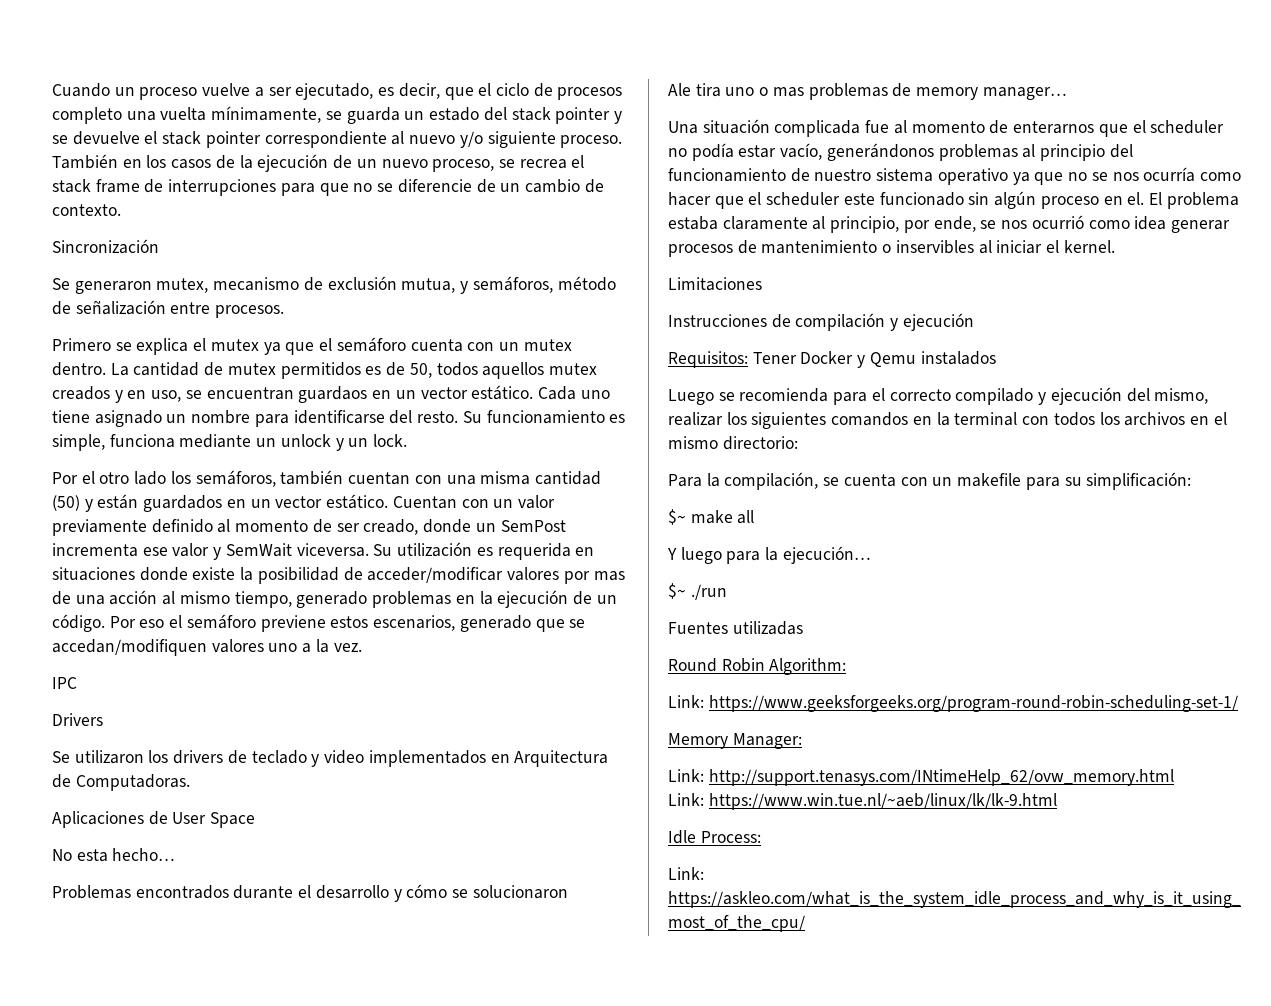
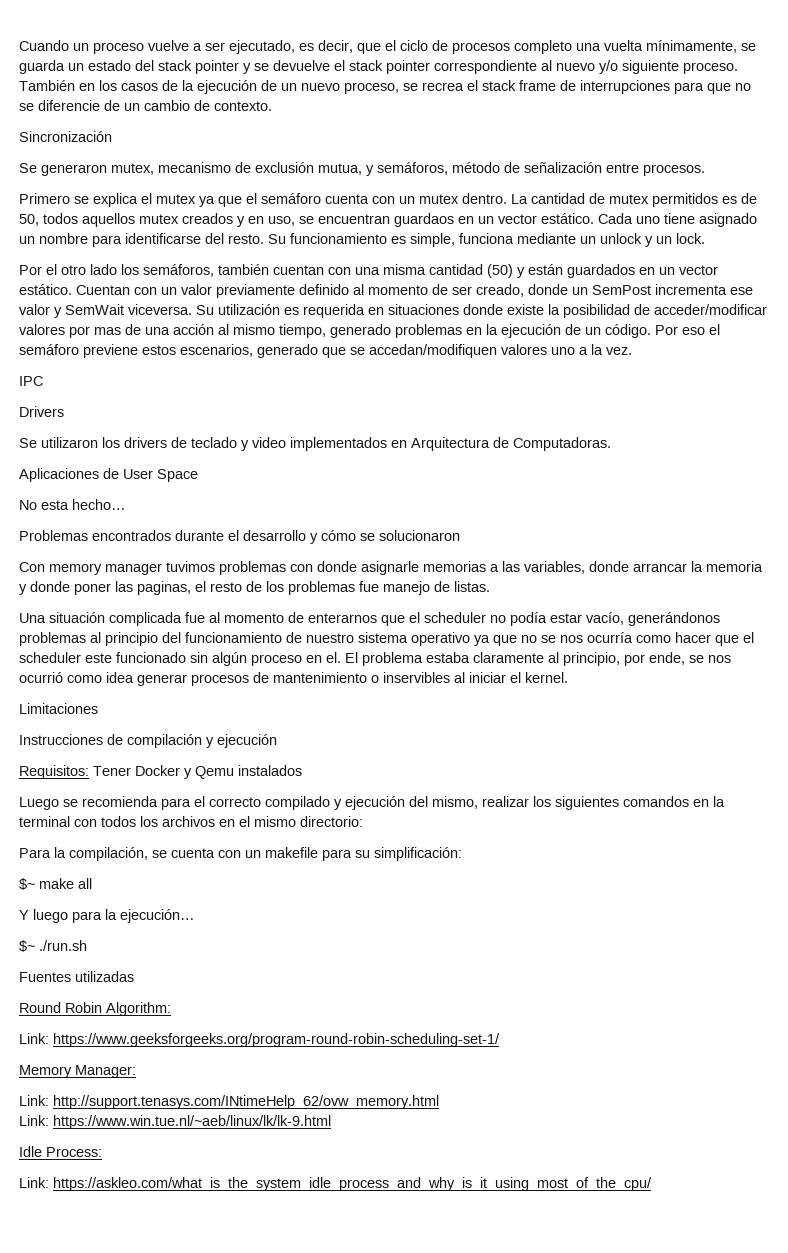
- Ale tira uno o mas problemas de memory manager…
+ Con memory manager tuvimos problemas con donde asignarle memorias a las variables, donde arrancar la memoria y donde poner las paginas, el resto de los problemas fue manejo de listas.
- $~ ./run
+ $~ ./run.sh

